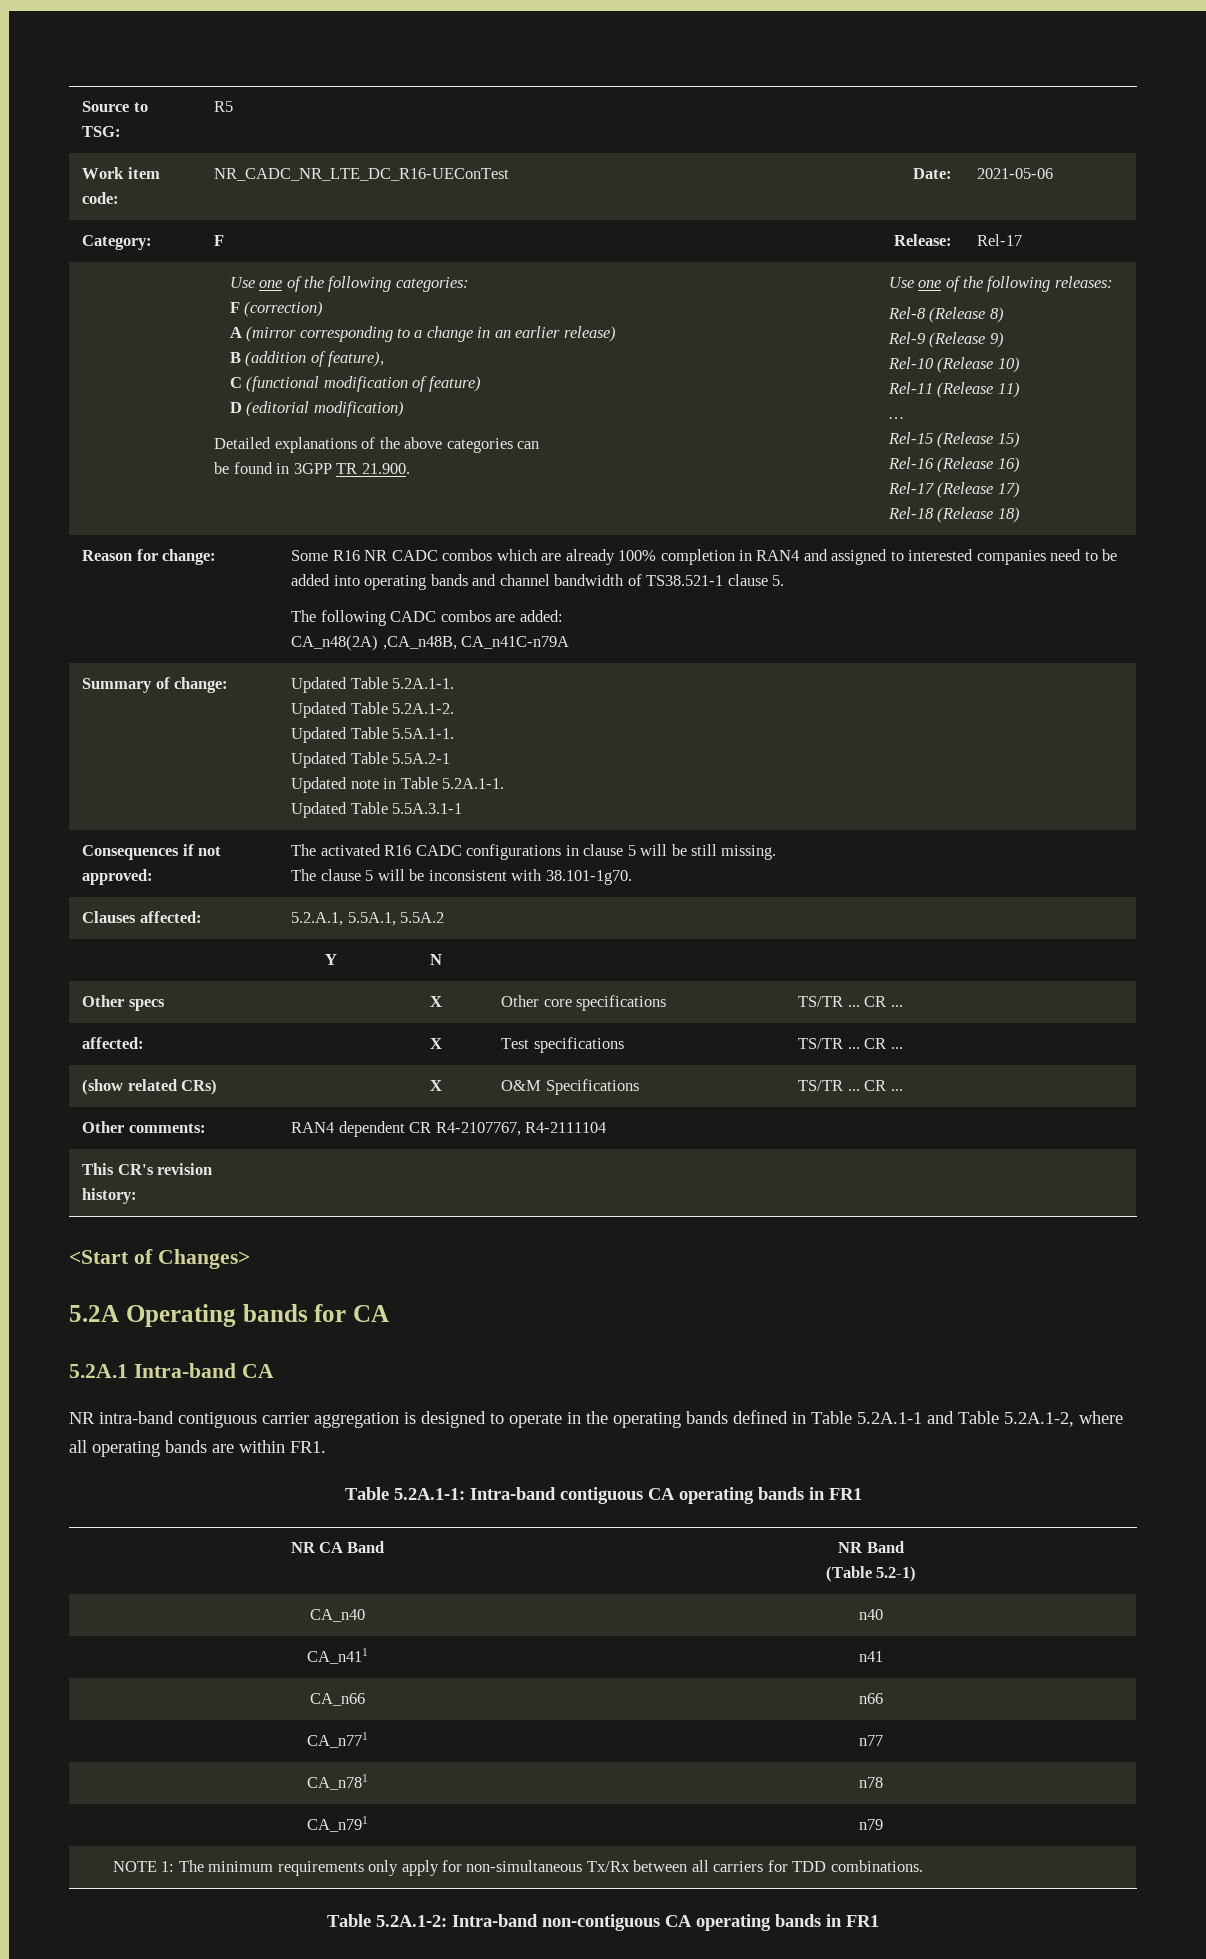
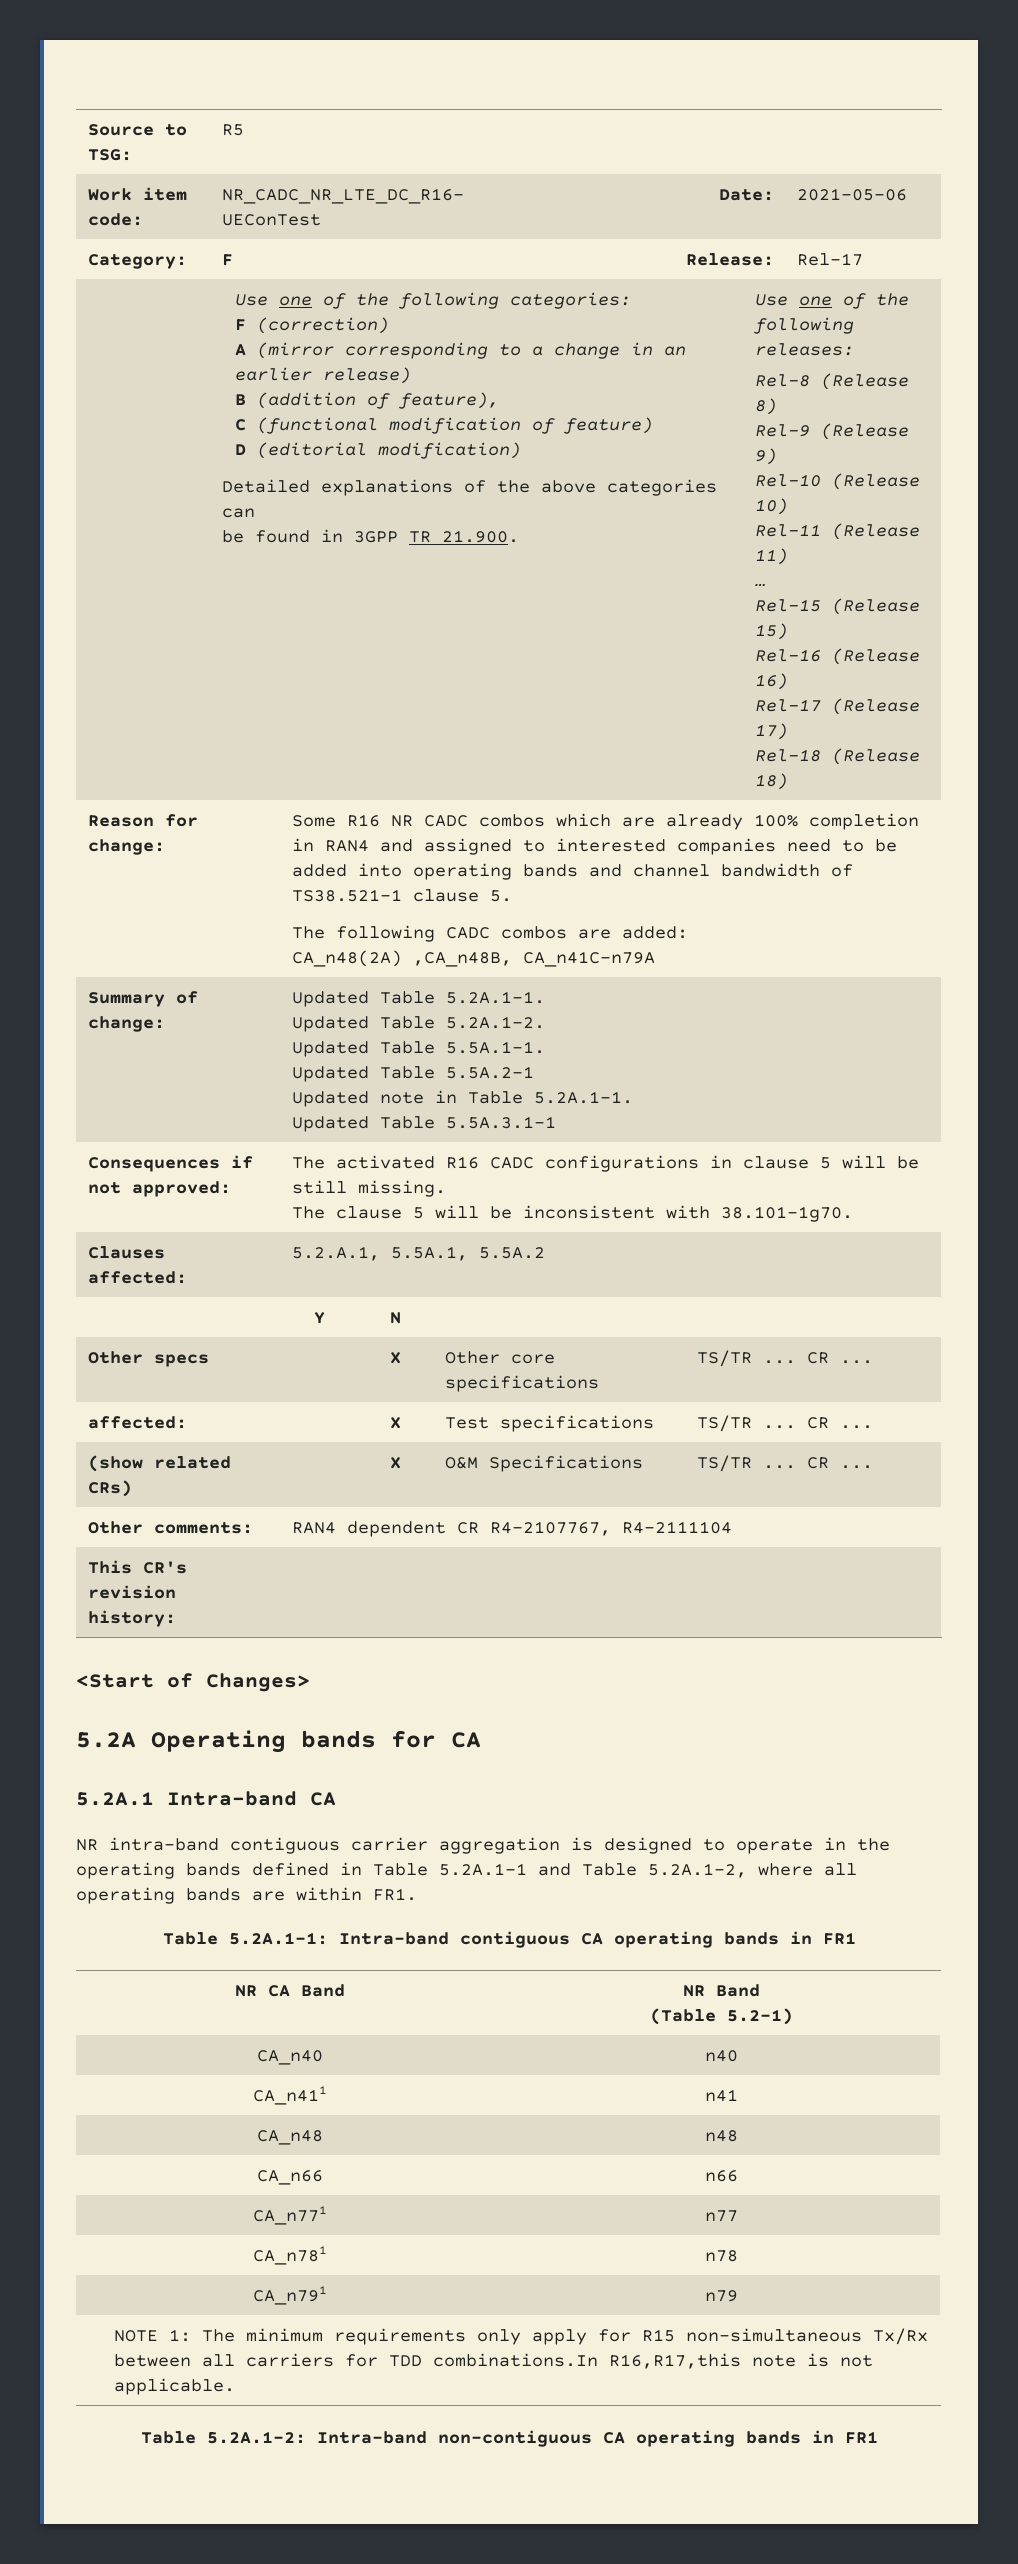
+ CA_n48 | n48
- NOTE 1: The minimum requirements only apply for non-simultaneous Tx/Rx between all carriers for TDD combinations.
+ NOTE 1: The minimum requirements only apply for R15 non-simultaneous Tx/Rx between all carriers for TDD combinations.In R16,R17,this note is not applicable.

